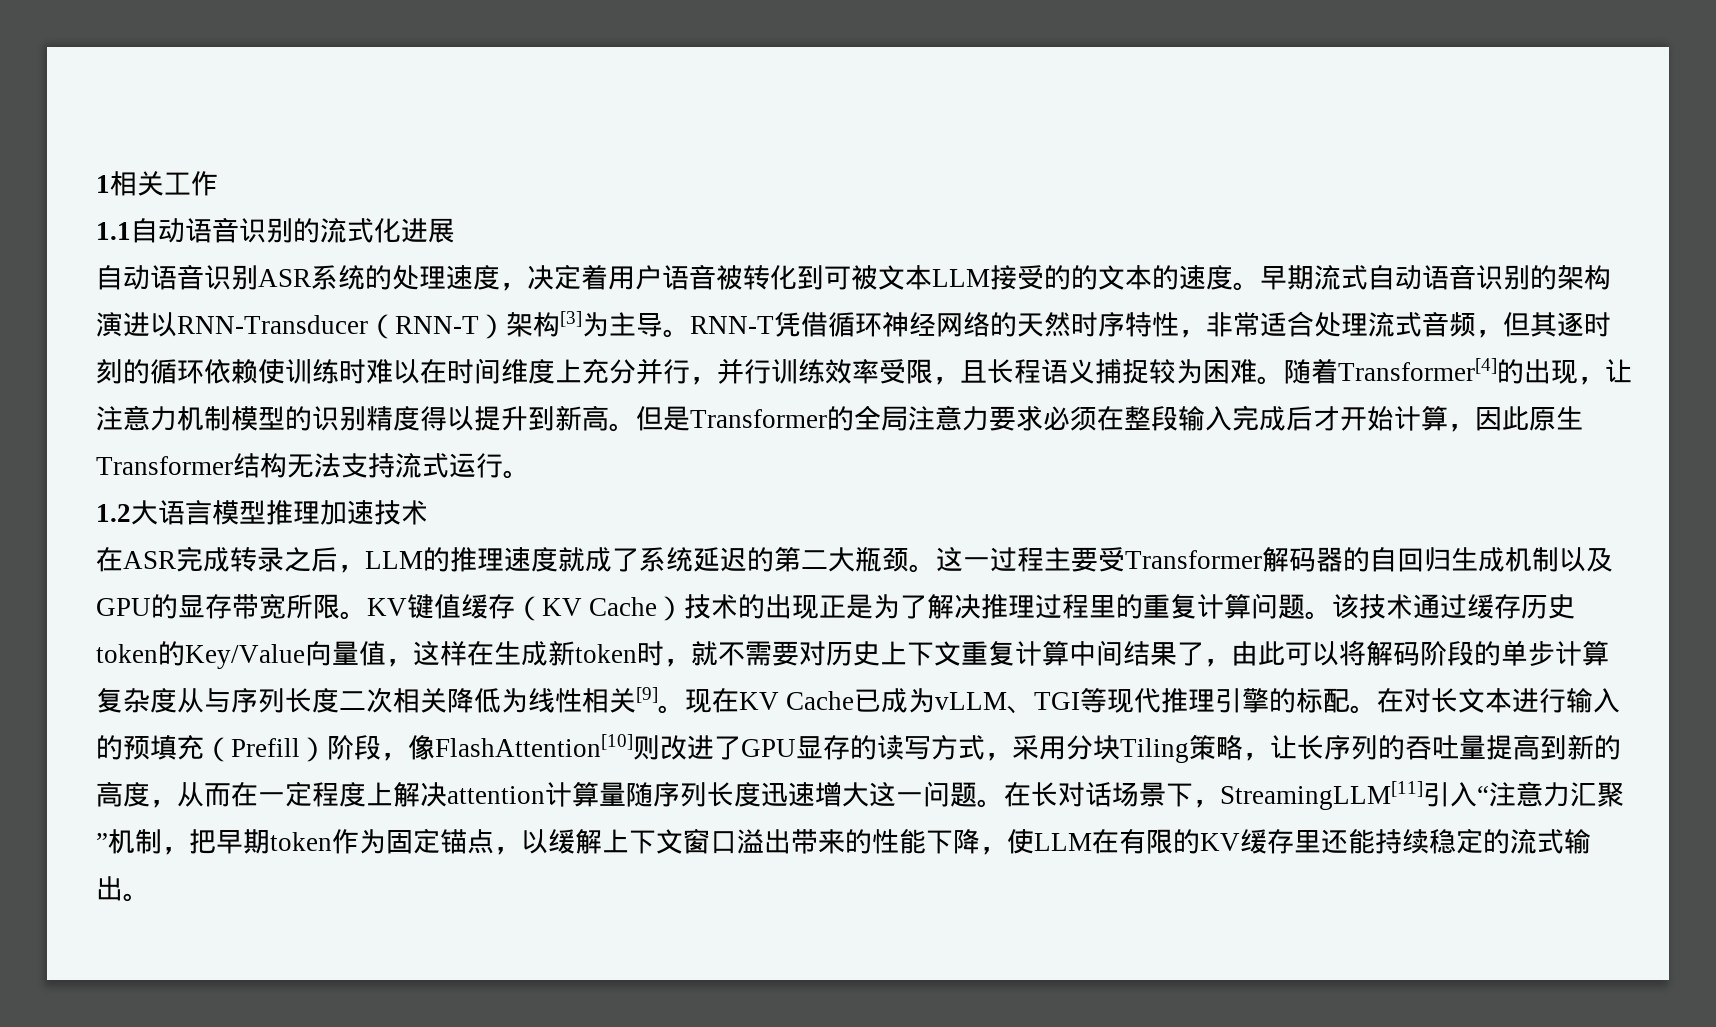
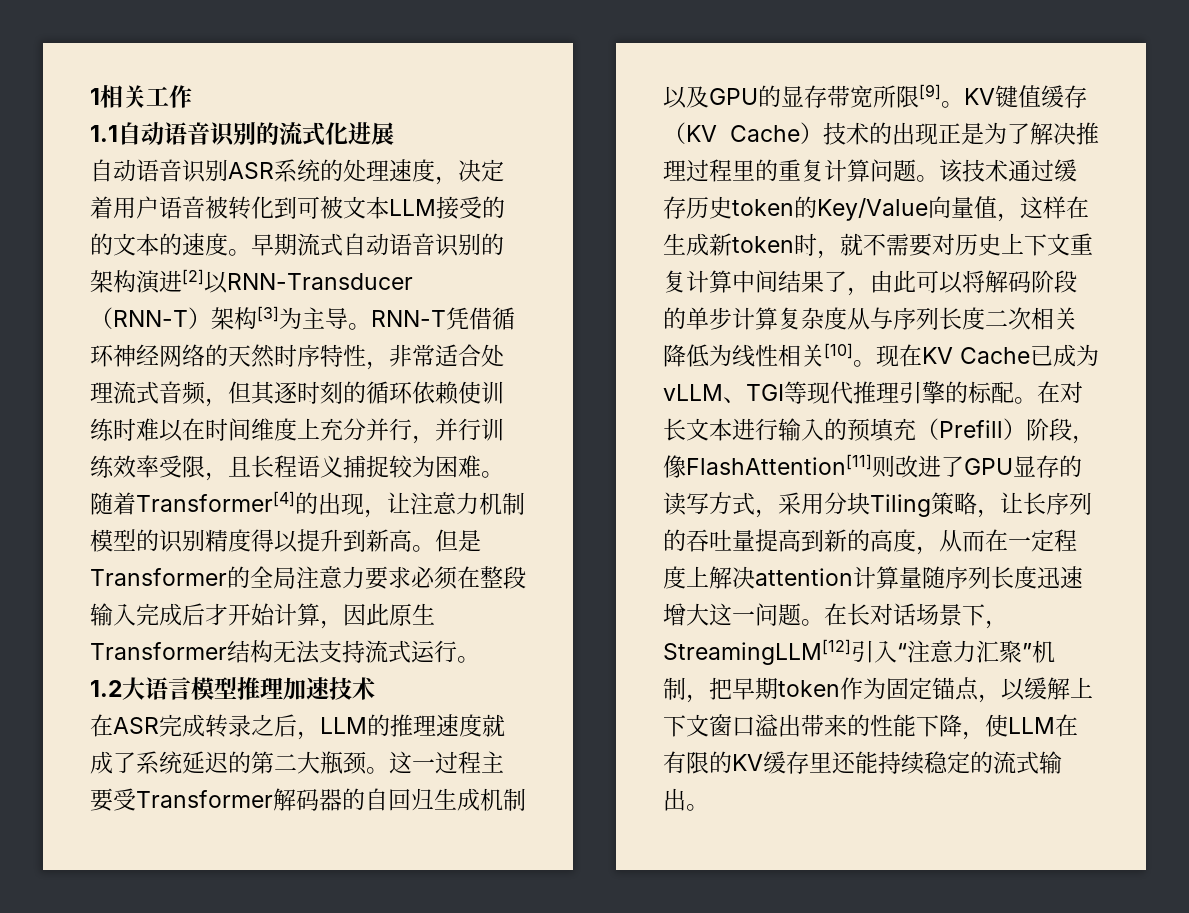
- 早期流式自动语音识别的架构演进以RNN-Transducer（RNN-T）架构[3]为主导。
+ 早期流式自动语音识别的架构演进[2]以RNN-Transducer（RNN-T）架构[3]为主导。
- 这一过程主要受Transformer解码器的自回归生成机制以及GPU的显存带宽所限。
+ 这一过程主要受Transformer解码器的自回归生成机制以及GPU的显存带宽所限[9]。
- 该技术通过缓存历史token的Key/Value向量值，这样在生成新token时，就不需要对历史上下文重复计算中间结果了，由此可以将解码阶段的单步计算复杂度从与序列长度二次相关降低为线性相关[9]。
+ 该技术通过缓存历史token的Key/Value向量值，这样在生成新token时，就不需要对历史上下文重复计算中间结果了，由此可以将解码阶段的单步计算复杂度从与序列长度二次相关降低为线性相关[10]。
- 在对长文本进行输入的预填充（Prefill）阶段，像FlashAttention[10]则改进了GPU显存的读写方式，采用分块Tiling策略，让长序列的吞吐量提高到新的高度，从而在一定程度上解决attention计算量随序列长度迅速增大这一问题。
+ 在对长文本进行输入的预填充（Prefill）阶段，像FlashAttention[11]则改进了GPU显存的读写方式，采用分块Tiling策略，让长序列的吞吐量提高到新的高度，从而在一定程度上解决attention计算量随序列长度迅速增大这一问题。
- 在长对话场景下，StreamingLLM[11]引入“注意力汇聚”机制，把早期token作为固定锚点，以缓解上下文窗口溢出带来的性能下降，使LLM在有限的KV缓存里还能持续稳定的流式输出。
+ 在长对话场景下，StreamingLLM[12]引入“注意力汇聚”机制，把早期token作为固定锚点，以缓解上下文窗口溢出带来的性能下降，使LLM在有限的KV缓存里还能持续稳定的流式输出。

